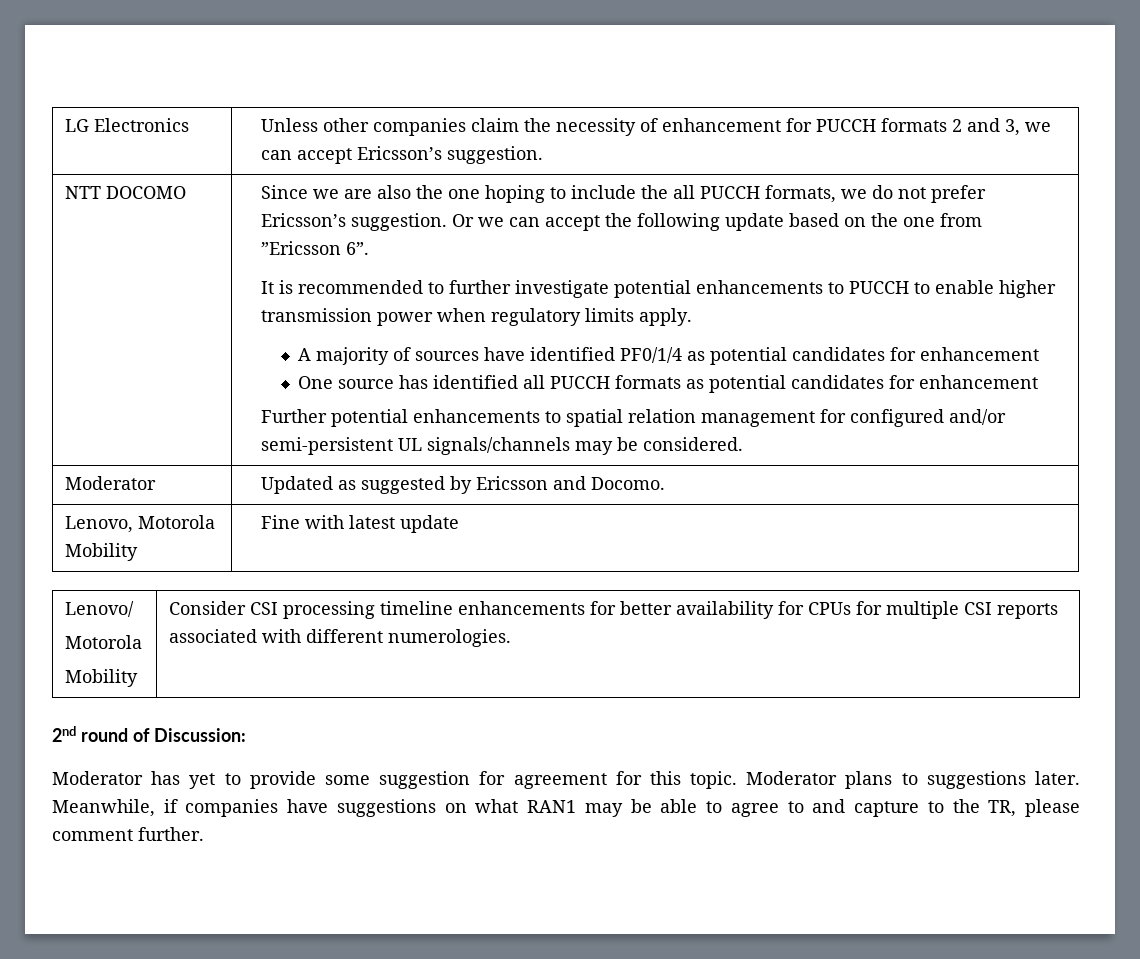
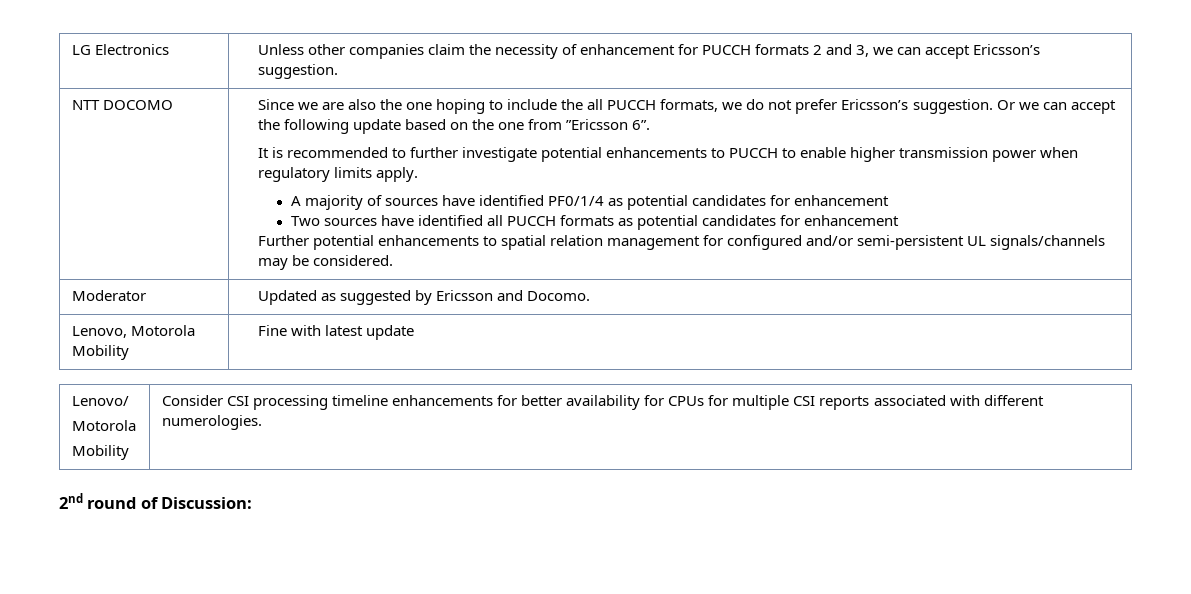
- One source has identified all PUCCH formats as potential candidates for enhancement
+ Two sources have identified all PUCCH formats as potential candidates for enhancement
- Moderator has yet to provide some suggestion for agreement for this topic. Moderator plans to suggestions later. Meanwhile, if companies have suggestions on what RAN1 may be able to agree to and capture to the TR, please comment further.

